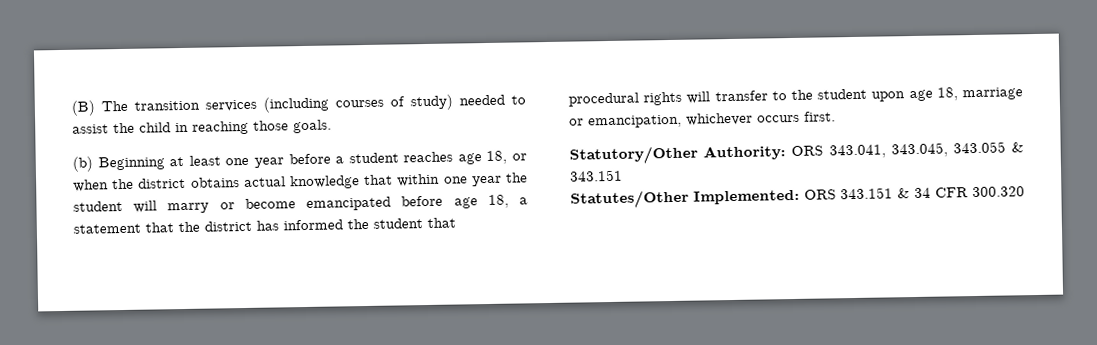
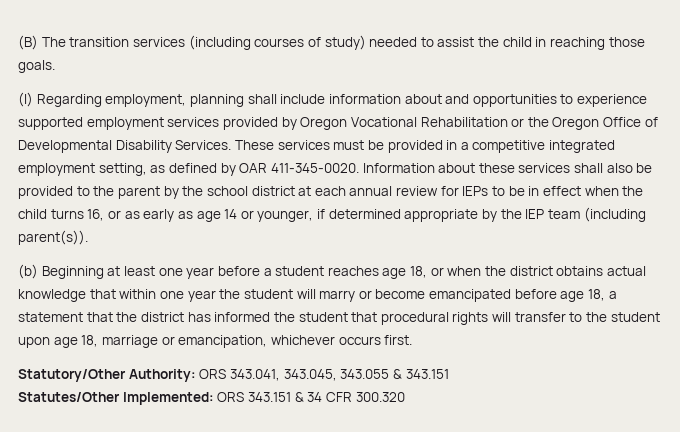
+ (I) Regarding employment, planning shall include information about and opportunities to experience supported employment services provided by Oregon Vocational Rehabilitation or the Oregon Office of Developmental Disability Services. These services must be provided in a competitive integrated employment setting, as defined by OAR 411-345-0020. Information about these services shall also be provided to the parent by the school district at each annual review for IEPs to be in effect when the child turns 16, or as early as age 14 or younger, if determined appropriate by the IEP team (including parent(s)).

